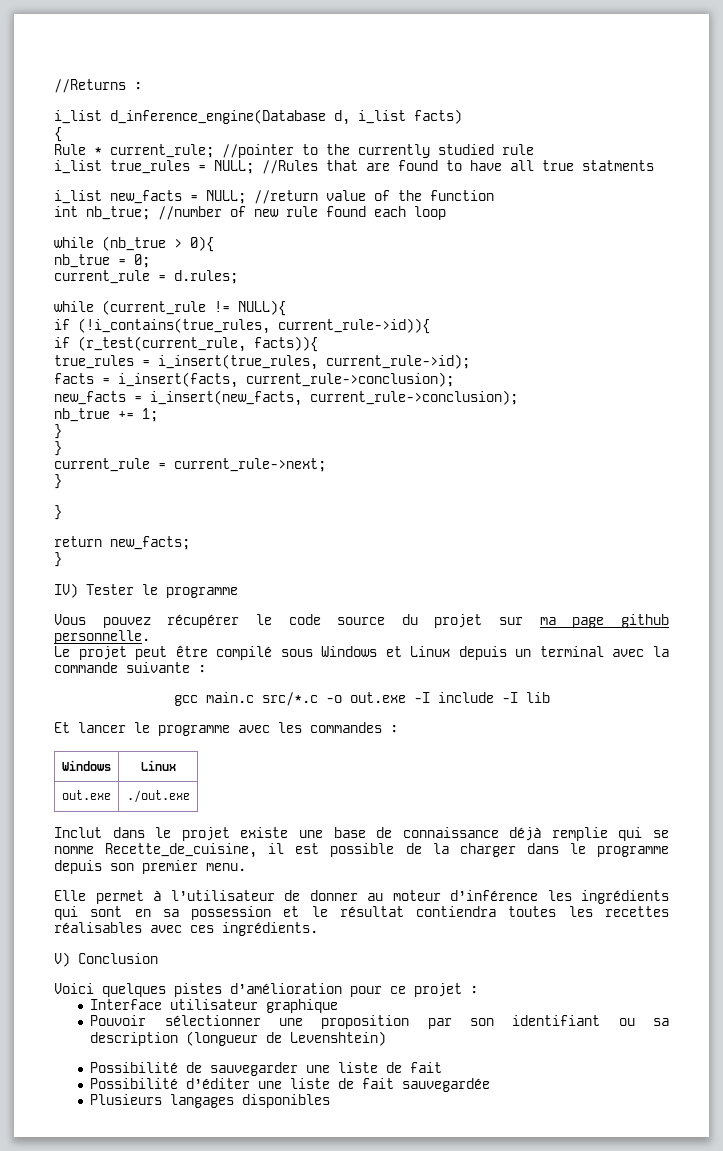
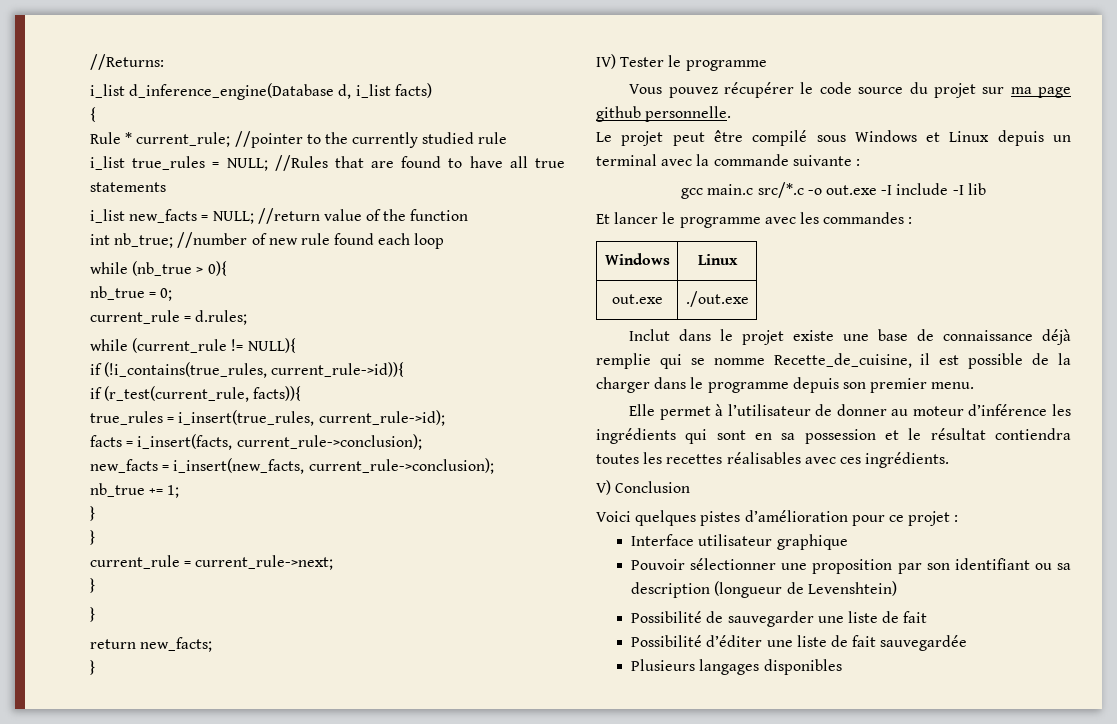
- //Returns :
+ //Returns:
- i_list true_rules = NULL; //Rules that are found to have all true statments
+ i_list true_rules = NULL; //Rules that are found to have all true statements

